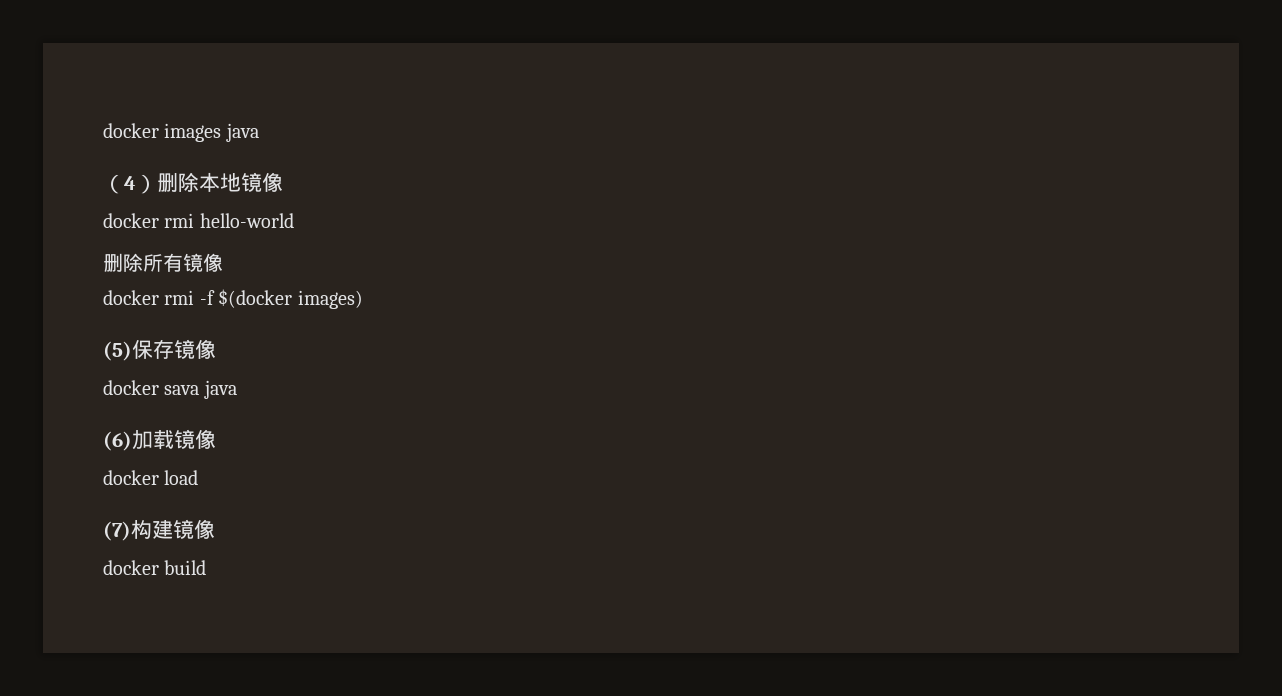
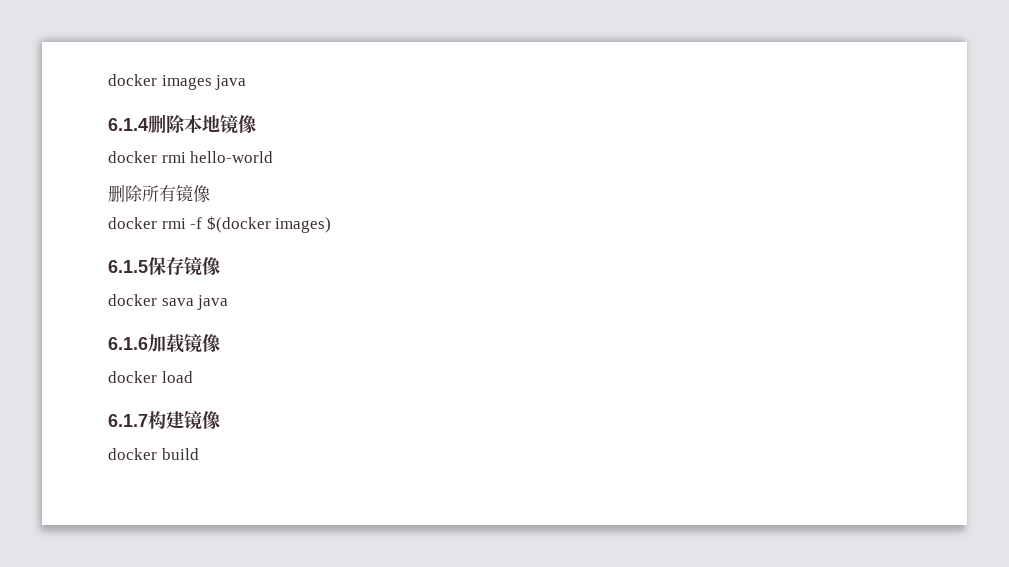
- （4）删除本地镜像
+ 6.1.4删除本地镜像
- (5)保存镜像
+ 6.1.5保存镜像
- (6)加载镜像
+ 6.1.6加载镜像
- (7)构建镜像
+ 6.1.7构建镜像

